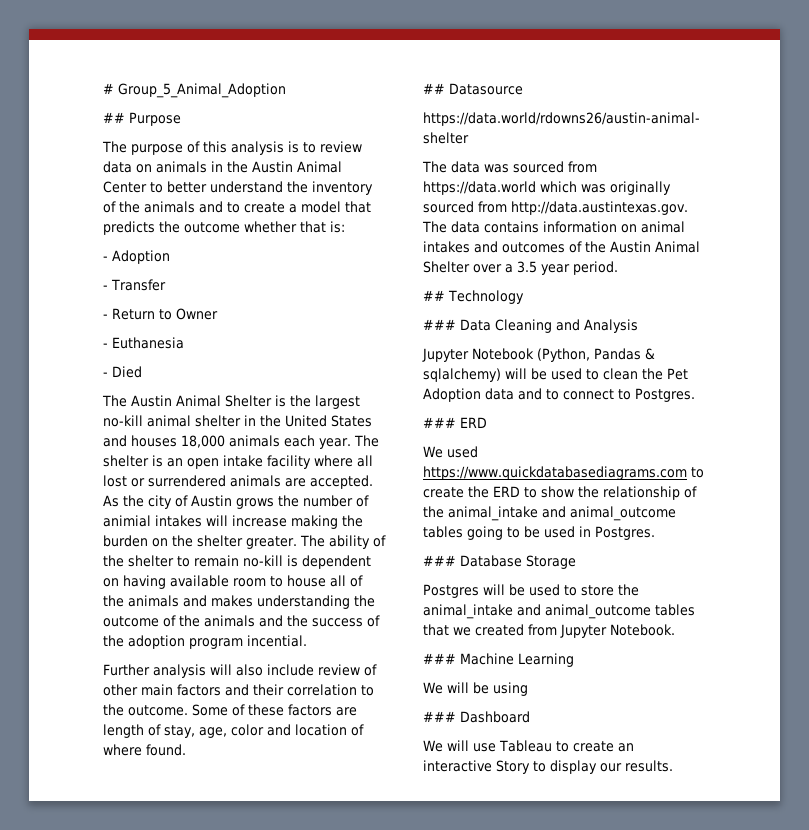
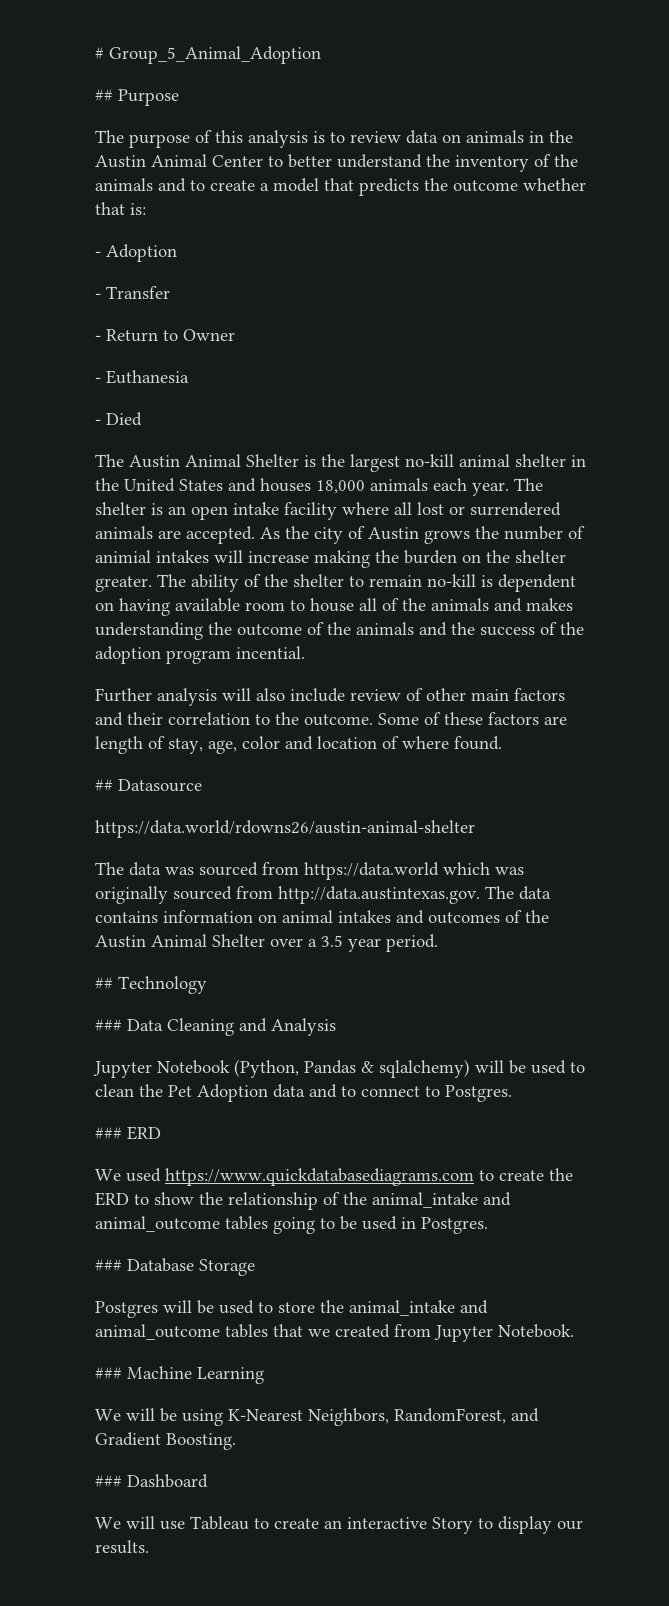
- We will be using
+ We will be using K-Nearest Neighbors, RandomForest, and Gradient Boosting.

